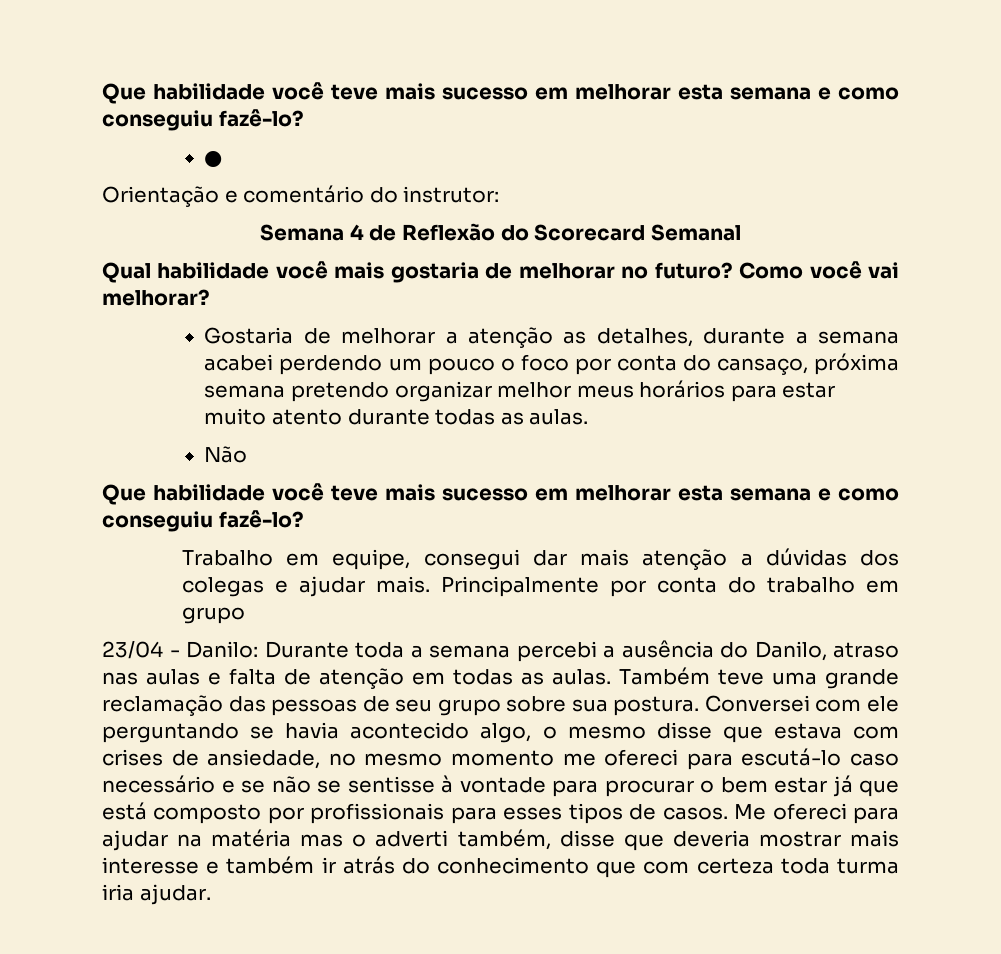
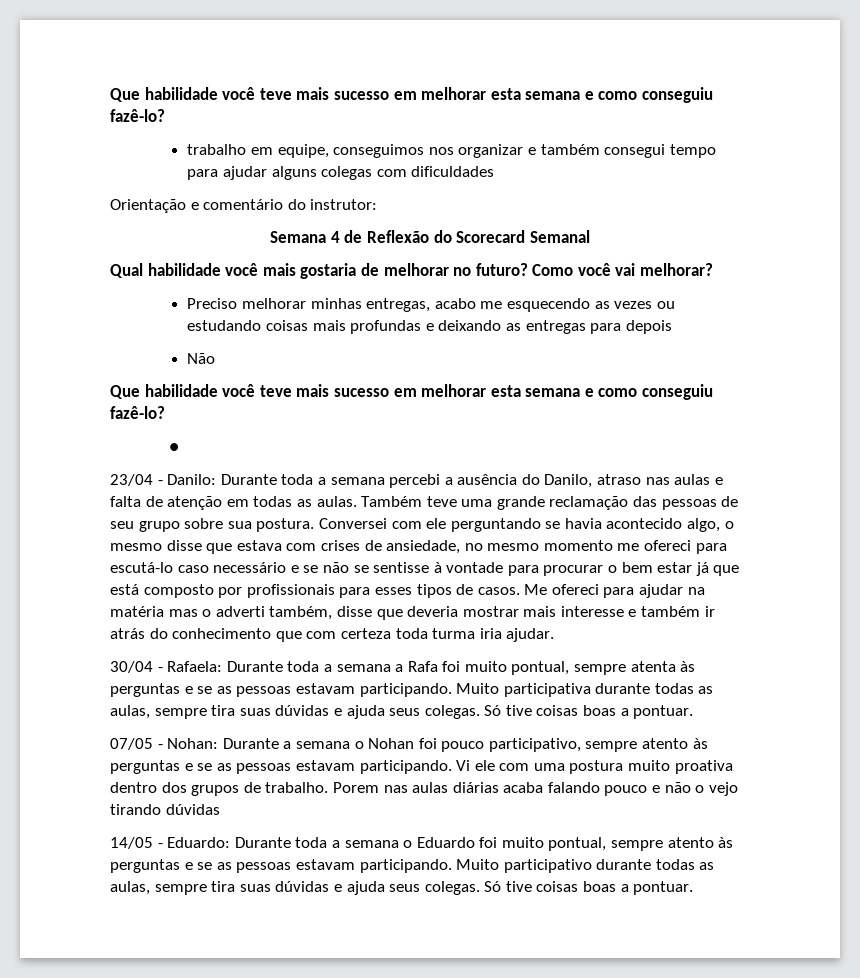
- ●
+ trabalho em equipe, conseguimos nos organizar e também consegui tempo para ajudar alguns colegas com dificuldades
- Gostaria de melhorar a atenção as detalhes, durante a semana acabei perdendo um pouco o foco por conta do cansaço, próxima semana pretendo organizar melhor meus horários para estar muito atento durante todas as aulas.
+ Preciso melhorar minhas entregas, acabo me esquecendo as vezes ou estudando coisas mais profundas e deixando as entregas para depois
- Trabalho em equipe, consegui dar mais atenção a dúvidas dos colegas e ajudar mais. Principalmente por conta do trabalho em grupo
+ ●
+ 30/04 - Rafaela: Durante toda a semana a Rafa foi muito pontual, sempre atenta às perguntas e se as pessoas estavam participando. Muito participativa durante todas as aulas, sempre tira suas dúvidas e ajuda seus colegas. Só tive coisas boas a pontuar.
+ 07/05 - Nohan: Durante a semana o Nohan foi pouco participativo, sempre atento às perguntas e se as pessoas estavam participando. Vi ele com uma postura muito proativa dentro dos grupos de trabalho. Porem nas aulas diárias acaba falando pouco e não o vejo tirando dúvidas
+ 14/05 - Eduardo: Durante toda a semana o Eduardo foi muito pontual, sempre atento às perguntas e se as pessoas estavam participando. Muito participativo durante todas as aulas, sempre tira suas dúvidas e ajuda seus colegas. Só tive coisas boas a pontuar.

